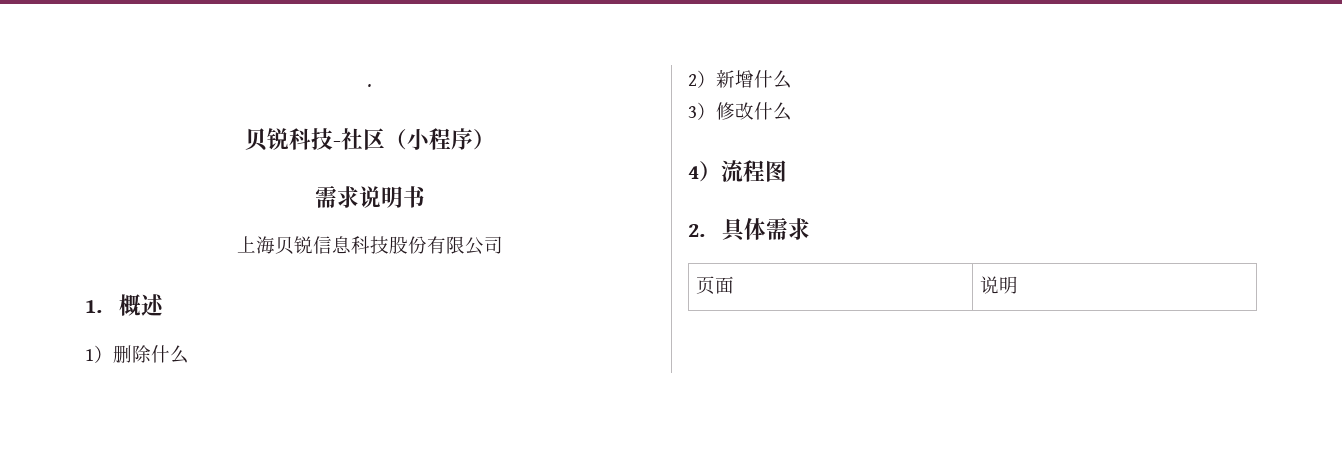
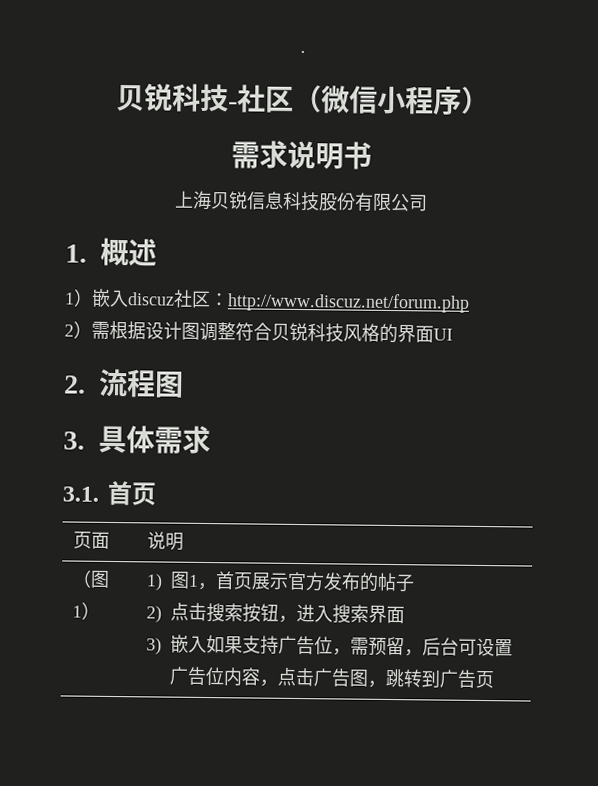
- 贝锐科技-社区（小程序）
+ 贝锐科技-社区（微信小程序）
- 1）删除什么
- 2）新增什么
- 3）修改什么
- 4）流程图
+ 1）嵌入discuz社区：http://www.discuz.net/forum.php
+ 2）需根据设计图调整符合贝锐科技风格的界面UI
+ 2.流程图
- 2.具体需求
+ 3.具体需求
+ 3.1.首页
+ （图1） | 1)图1，首页展示官方发布的帖子
+ 2)点击搜索按钮，进入搜索界面
+ 3)嵌入如果支持广告位，需预留，后台可设置广告位内容，点击广告图，跳转到广告页

